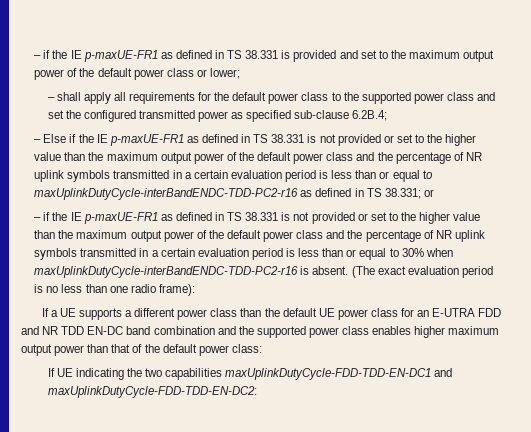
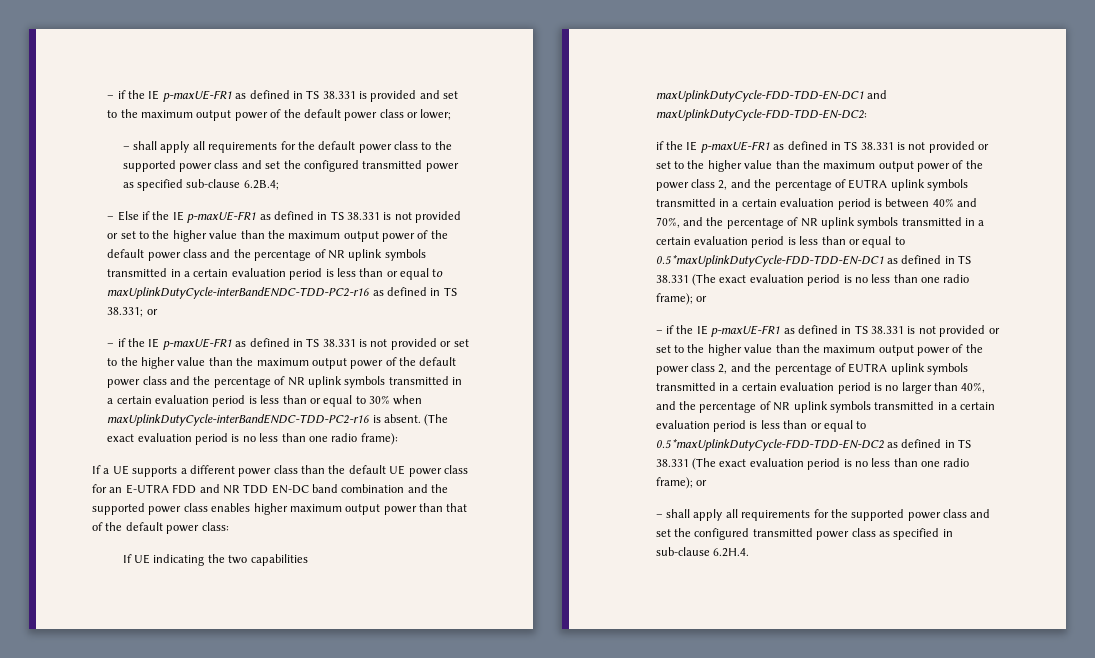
+ if the IE p-maxUE-FR1 as defined in TS 38.331 is not provided or set to the higher value than the maximum output power of the power class 2, and the percentage of EUTRA uplink symbols transmitted in a certain evaluation period is between 40% and 70%, and the percentage of NR uplink symbols transmitted in a certain evaluation period is less than or equal to 0.5*maxUplinkDutyCycle-FDD-TDD-EN-DC1 as defined in TS 38.331 (The exact evaluation period is no less than one radio frame); or
+ – if the IE p-maxUE-FR1 as defined in TS 38.331 is not provided or set to the higher value than the maximum output power of the power class 2, and the percentage of EUTRA uplink symbols transmitted in a certain evaluation period is no larger than 40%, and the percentage of NR uplink symbols transmitted in a certain evaluation period is less than or equal to 0.5*maxUplinkDutyCycle-FDD-TDD-EN-DC2 as defined in TS 38.331 (The exact evaluation period is no less than one radio frame); or
+ – shall apply all requirements for the supported power class and set the configured transmitted power class as specified in sub-clause 6.2H.4.

